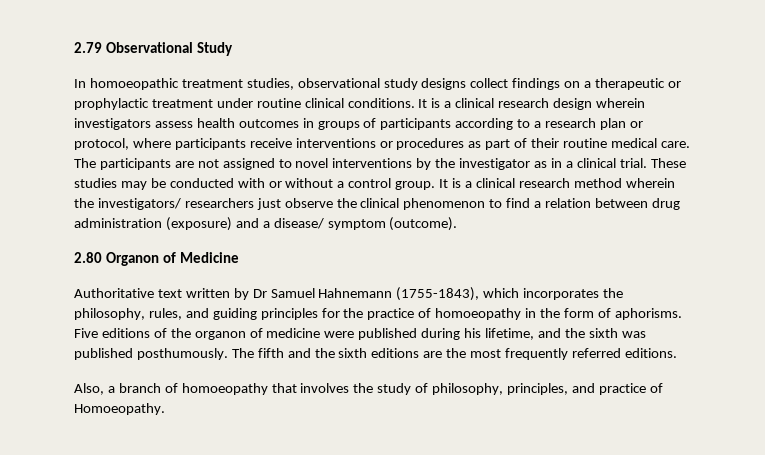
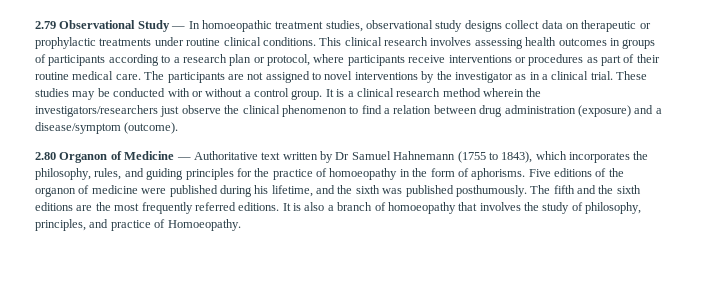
- 2.79 Observational Study
- In homoeopathic treatment studies, observational study designs collect findings on a therapeutic or prophylactic treatment under routine clinical conditions.
+ 2.79 Observational Study — In homoeopathic treatment studies, observational study designs collect data on therapeutic or prophylactic treatments under routine clinical conditions.
- It is a clinical research design wherein investigators assess health outcomes in groups of participants according to a research plan or protocol, where participants receive interventions or procedures as part of their routine medical care.
+ This clinical research involves assessing health outcomes in groups of participants according to a research plan or protocol, where participants receive interventions or procedures as part of their routine medical care.
- It is a clinical research method wherein the investigators/ researchers just observe the clinical phenomenon to find a relation between drug administration (exposure) and a disease/ symptom (outcome).
+ It is a clinical research method wherein the investigators/researchers just observe the clinical phenomenon to find a relation between drug administration (exposure) and a disease/symptom (outcome).
- 2.80 Organon of Medicine
- Authoritative text written by Dr Samuel Hahnemann (1755-1843), which incorporates the philosophy, rules, and guiding principles for the practice of homoeopathy in the form of aphorisms.
+ 2.80 Organon of Medicine — Authoritative text written by Dr Samuel Hahnemann (1755 to 1843), which incorporates the philosophy, rules, and guiding principles for the practice of homoeopathy in the form of aphorisms.
- The fifth and the sixth editions are the most frequently referred editions.
- Also, a branch of homoeopathy that involves the study of philosophy, principles, and practice of Homoeopathy.
+ The fifth and the sixth editions are the most frequently referred editions. It is also a branch of homoeopathy that involves the study of philosophy, principles, and practice of Homoeopathy.

